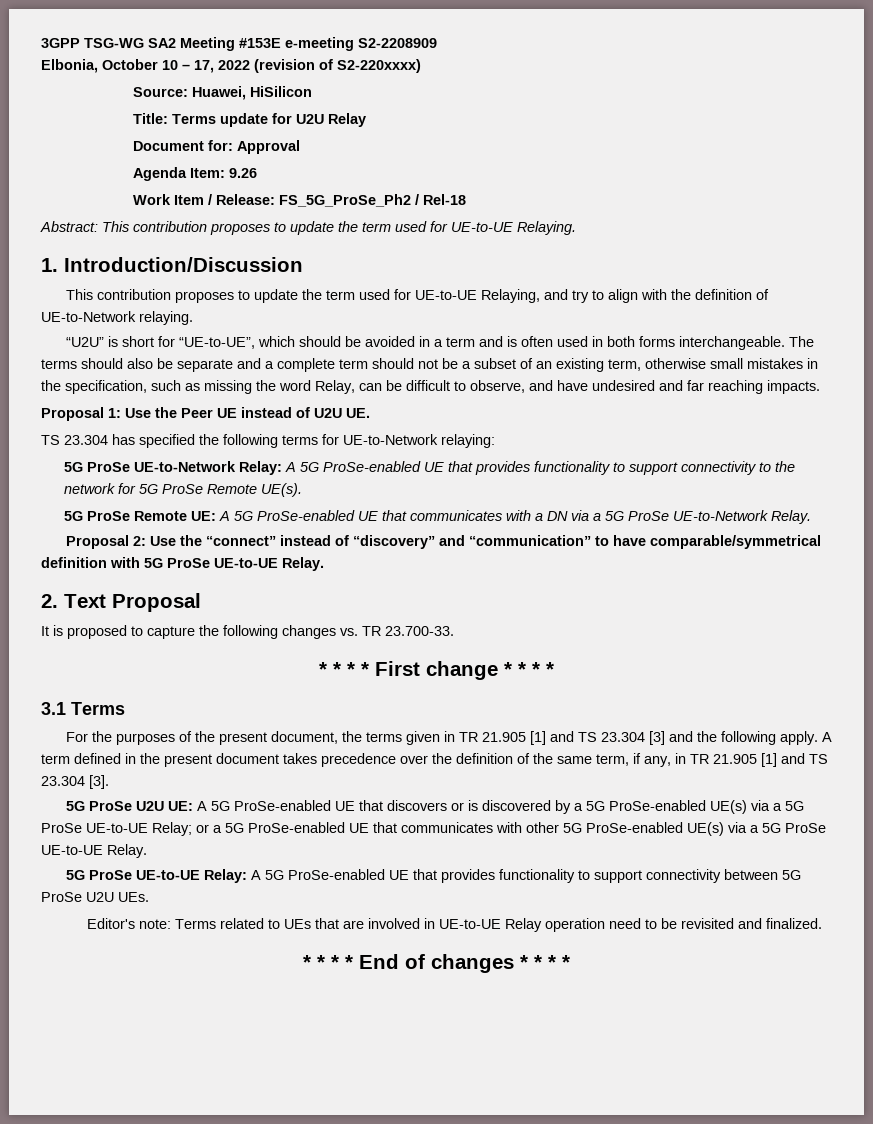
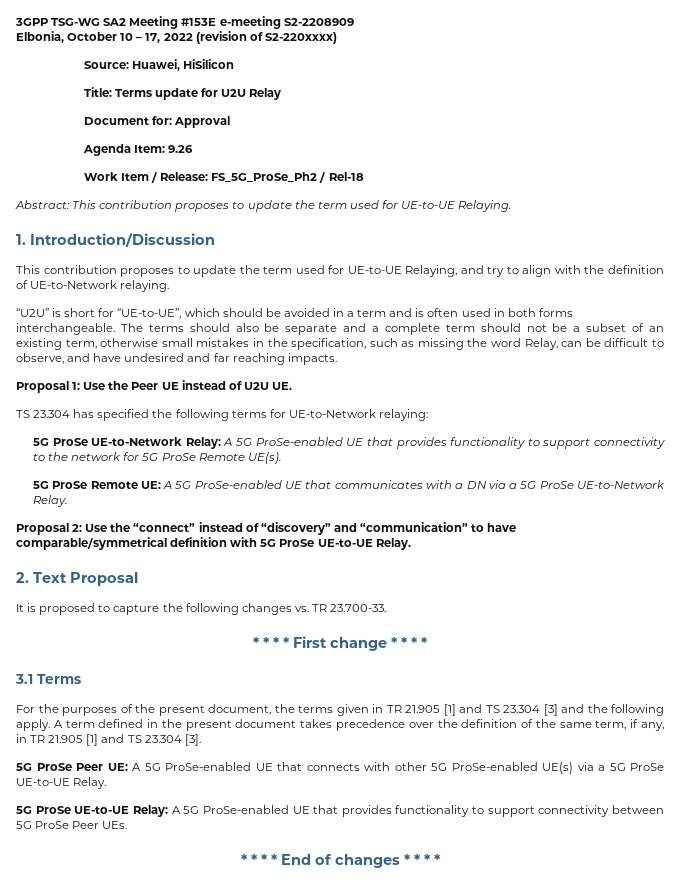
- 5G ProSe U2U UE: A 5G ProSe-enabled UE that discovers or is discovered by a 5G ProSe-enabled UE(s) via a 5G ProSe UE-to-UE Relay; or a 5G ProSe-enabled UE that communicates with other 5G ProSe-enabled UE(s) via a 5G ProSe UE-to-UE Relay.
+ 5G ProSe Peer UE: A 5G ProSe-enabled UE that connects with other 5G ProSe-enabled UE(s) via a 5G ProSe UE-to-UE Relay.
- 5G ProSe UE-to-UE Relay: A 5G ProSe-enabled UE that provides functionality to support connectivity between 5G ProSe U2U UEs.
+ 5G ProSe UE-to-UE Relay: A 5G ProSe-enabled UE that provides functionality to support connectivity between 5G ProSe Peer UEs.
- Editor's note: Terms related to UEs that are involved in UE-to-UE Relay operation need to be revisited and finalized.

